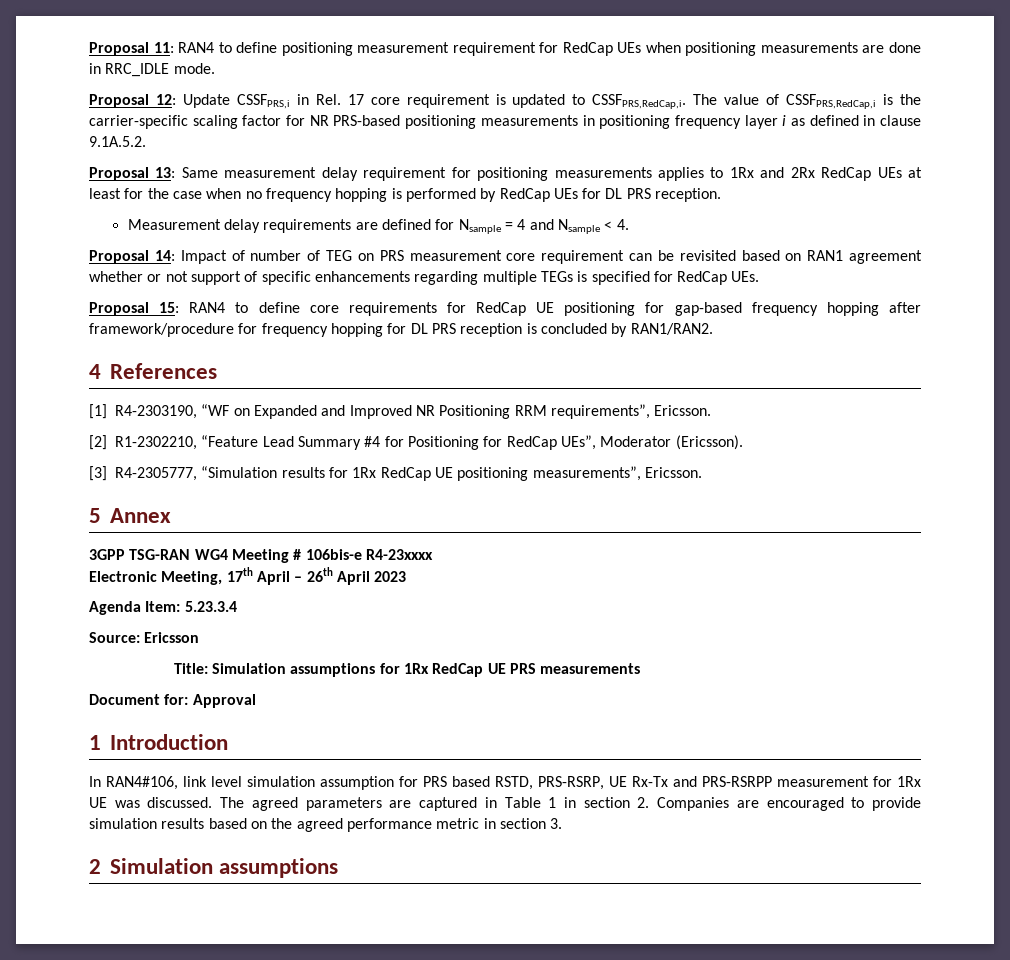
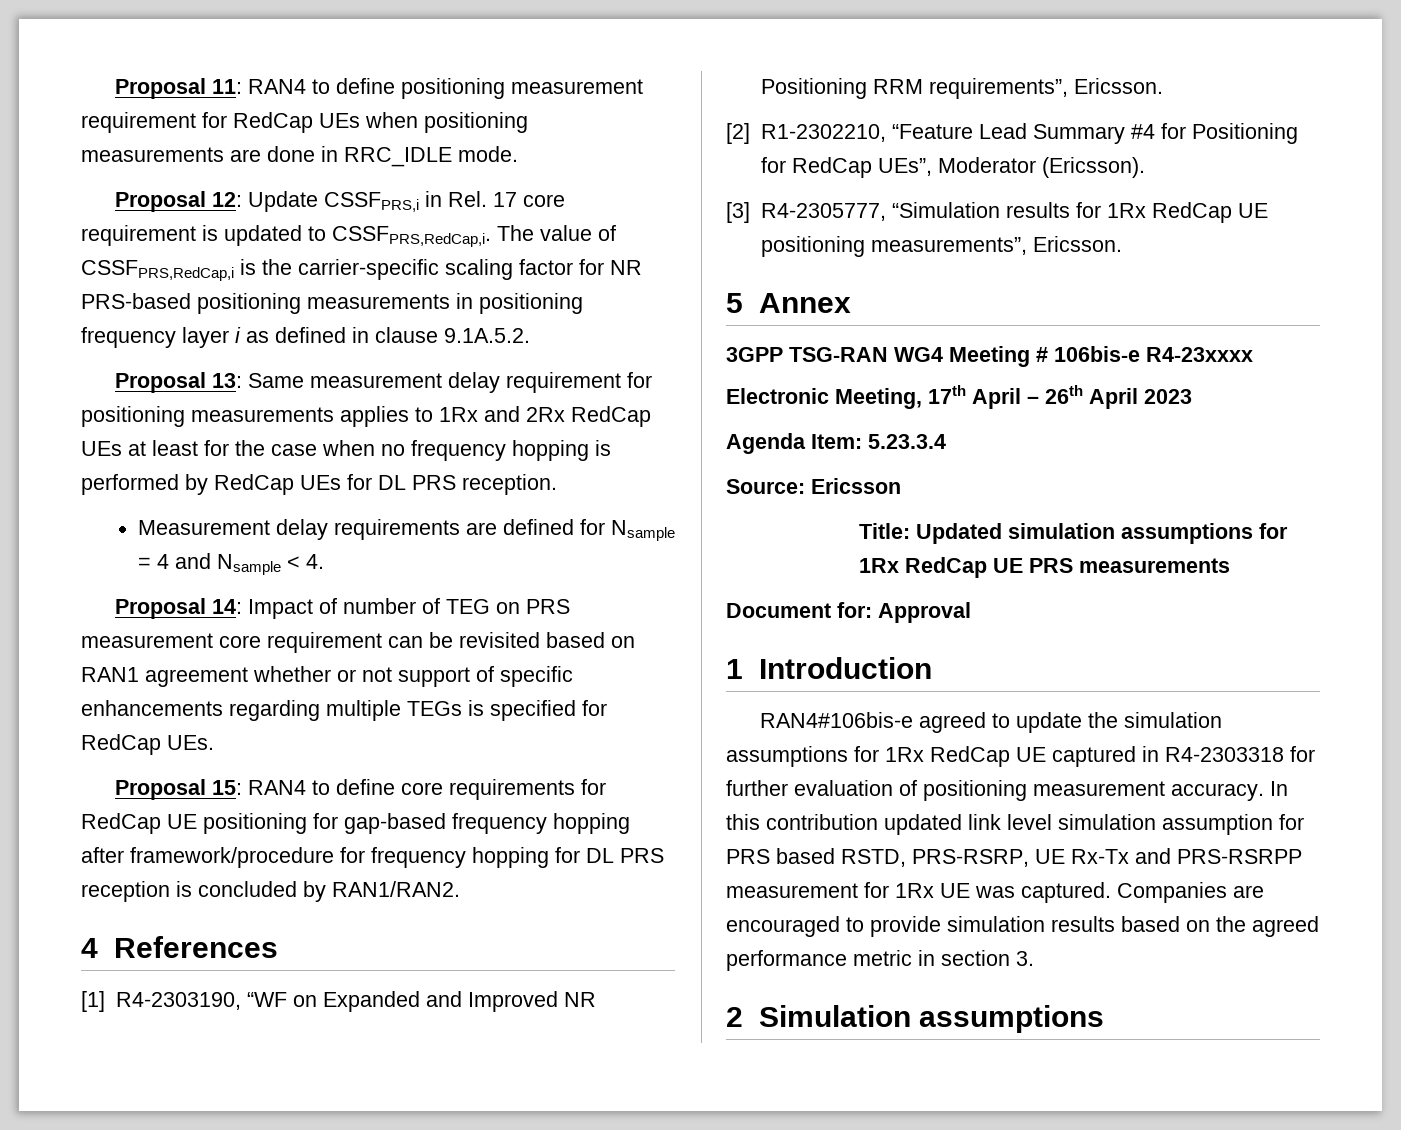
- Title: Simulation assumptions for 1Rx RedCap UE PRS measurements
+ Title: Updated simulation assumptions for 1Rx RedCap UE PRS measurements
- In RAN4#106, link level simulation assumption for PRS based RSTD, PRS-RSRP, UE Rx-Tx and PRS-RSRPP measurement for 1Rx UE was discussed. The agreed parameters are captured in Table 1 in section 2. Companies are encouraged to provide simulation results based on the agreed performance metric in section 3.
+ RAN4#106bis-e agreed to update the simulation assumptions for 1Rx RedCap UE captured in R4-2303318 for further evaluation of positioning measurement accuracy. In this contribution updated link level simulation assumption for PRS based RSTD, PRS-RSRP, UE Rx-Tx and PRS-RSRPP measurement for 1Rx UE was captured. Companies are encouraged to provide simulation results based on the agreed performance metric in section 3.

